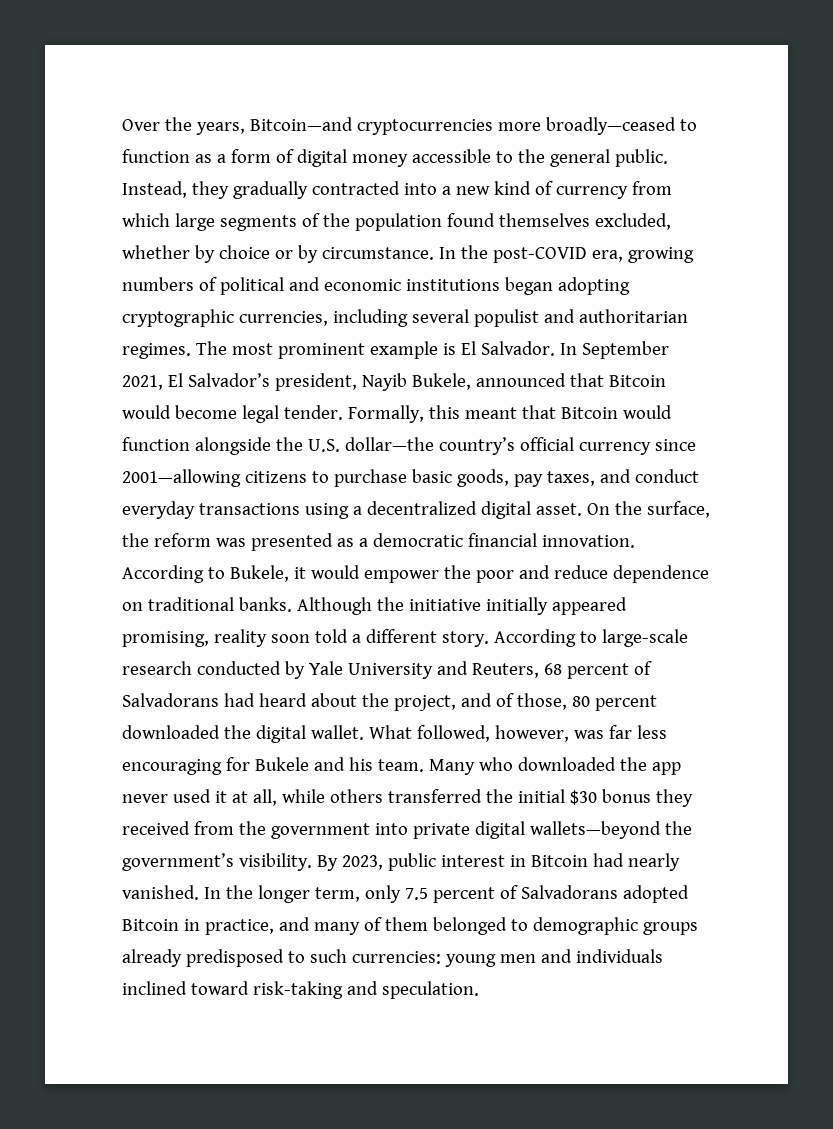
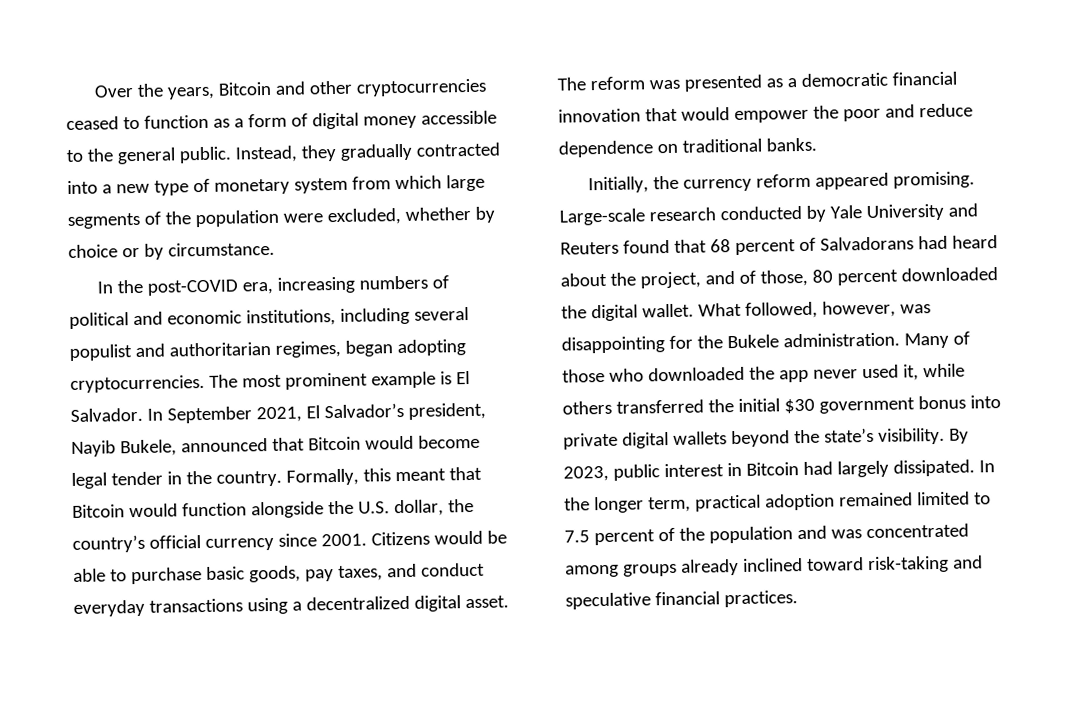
- Over the years, Bitcoin—and cryptocurrencies more broadly—ceased to function as a form of digital money accessible to the general public.
+ Over the years, Bitcoin and other cryptocurrencies ceased to function as a form of digital money accessible to the general public.
- Instead, they gradually contracted into a new kind of currency from which large segments of the population found themselves excluded, whether by choice or by circumstance. In the post-COVID era, growing numbers of political and economic institutions began adopting cryptographic currencies, including several populist and authoritarian regimes.
+ Instead, they gradually contracted into a new type of monetary system from which large segments of the population were excluded, whether by choice or by circumstance.
+ In the post-COVID era, increasing numbers of political and economic institutions, including several populist and authoritarian regimes, began adopting cryptocurrencies.
- In September 2021, El Salvador’s president, Nayib Bukele, announced that Bitcoin would become legal tender.
+ In September 2021, El Salvador’s president, Nayib Bukele, announced that Bitcoin would become legal tender in the country.
- Formally, this meant that Bitcoin would function alongside the U.S. dollar—the country’s official currency since 2001—allowing citizens to purchase basic goods, pay taxes, and conduct everyday transactions using a decentralized digital asset.
+ Formally, this meant that Bitcoin would function alongside the U.S. dollar, the country’s official currency since 2001. Citizens would be able to purchase basic goods, pay taxes, and conduct everyday transactions using a decentralized digital asset.
- On the surface, the reform was presented as a democratic financial innovation. According to Bukele, it would empower the poor and reduce dependence on traditional banks. Although the initiative initially appeared promising, reality soon told a different story. According to large-scale research conducted by Yale University and Reuters, 68 percent of Salvadorans had heard about the project, and of those, 80 percent downloaded the digital wallet.
+ The reform was presented as a democratic financial innovation that would empower the poor and reduce dependence on traditional banks.
+ Initially, the currency reform appeared promising. Large-scale research conducted by Yale University and Reuters found that 68 percent of Salvadorans had heard about the project, and of those, 80 percent downloaded the digital wallet.
- What followed, however, was far less encouraging for Bukele and his team. Many who downloaded the app never used it at all, while others transferred the initial $30 bonus they received from the government into private digital wallets—beyond the government’s visibility.
+ What followed, however, was disappointing for the Bukele administration. Many of those who downloaded the app never used it, while others transferred the initial $30 government bonus into private digital wallets beyond the state’s visibility.
- By 2023, public interest in Bitcoin had nearly vanished.
+ By 2023, public interest in Bitcoin had largely dissipated.
- In the longer term, only 7.5 percent of Salvadorans adopted Bitcoin in practice, and many of them belonged to demographic groups already predisposed to such currencies: young men and individuals inclined toward risk-taking and speculation.
+ In the longer term, practical adoption remained limited to 7.5 percent of the population and was concentrated among groups already inclined toward risk-taking and speculative financial practices.

